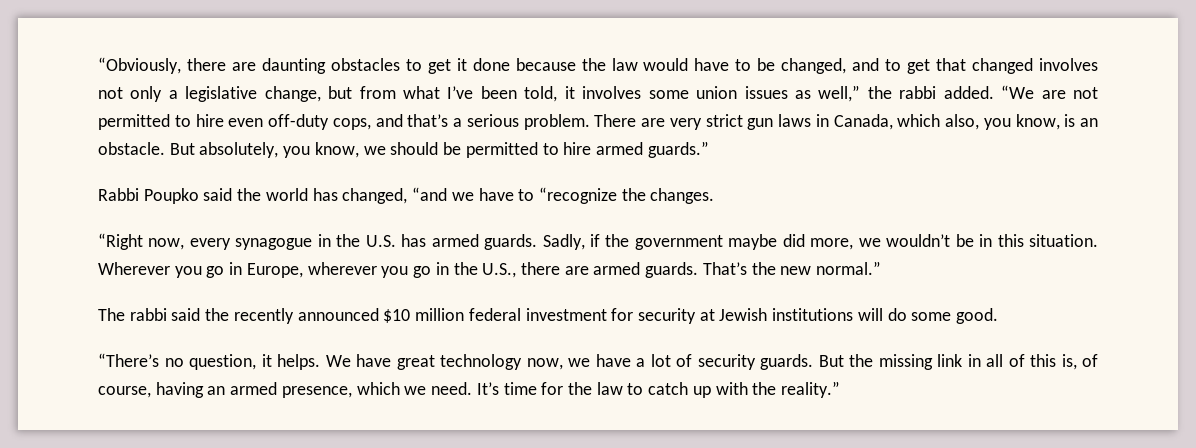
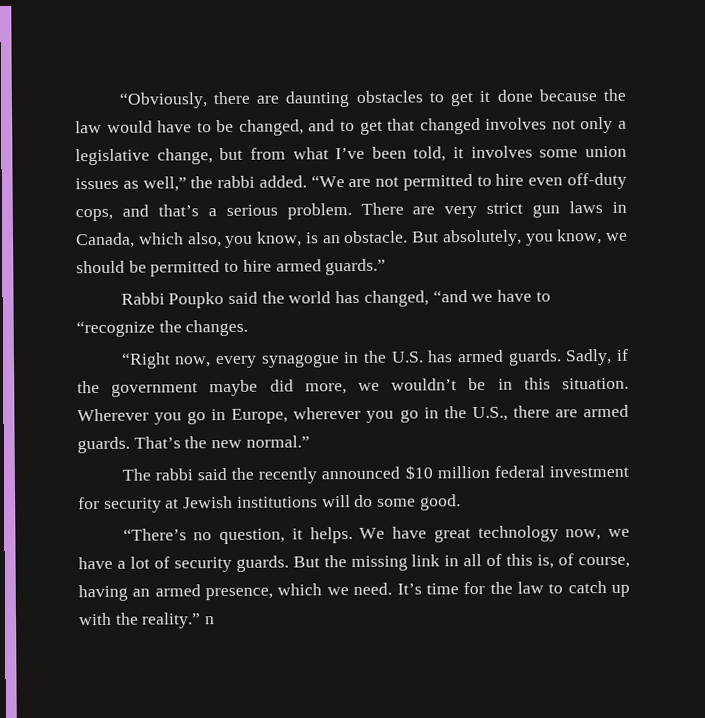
- It’s time for the law to catch up with the reality.”
+ It’s time for the law to catch up with the reality.” n

